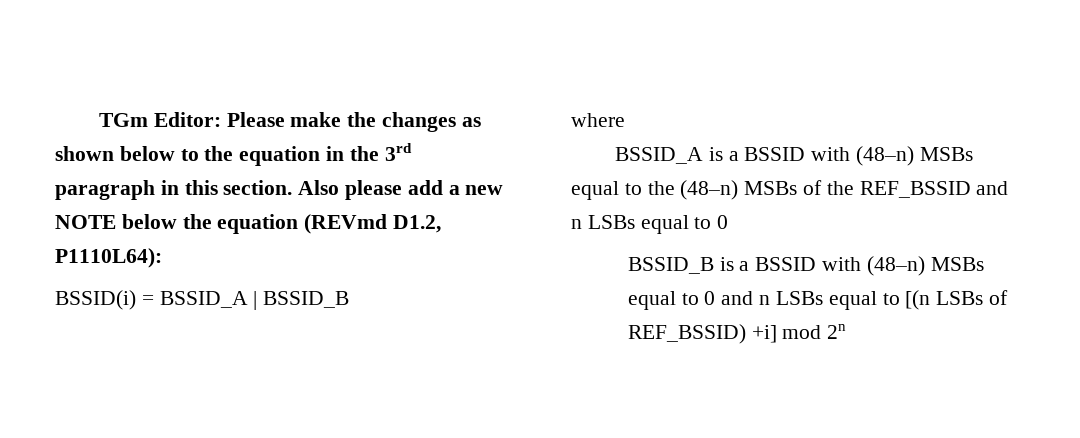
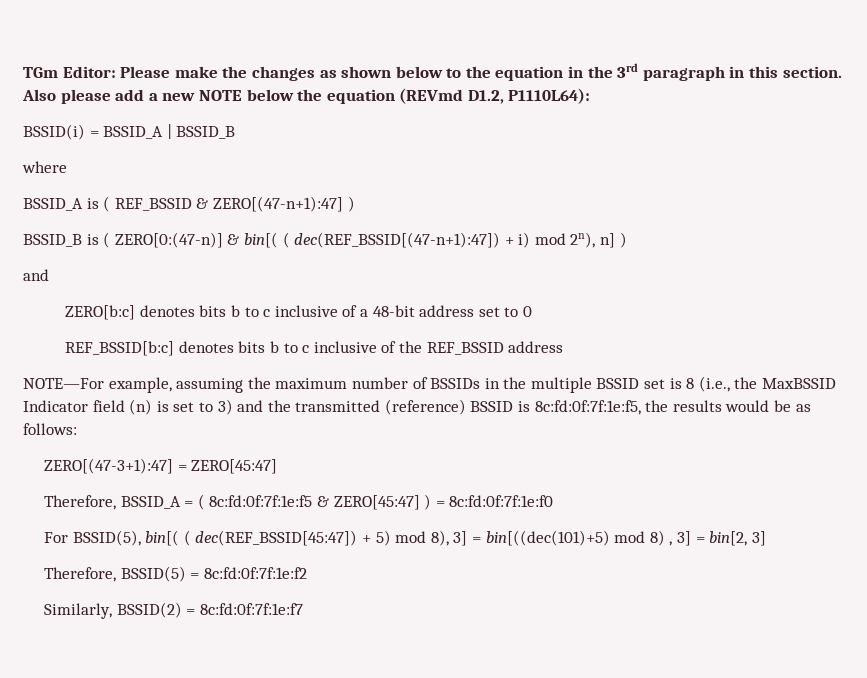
- BSSID_A is a BSSID with (48–n) MSBs equal to the (48–n) MSBs of the REF_BSSID and n LSBs equal to 0
- BSSID_B is a BSSID with (48–n) MSBs equal to 0 and n LSBs equal to [(n LSBs of REF_BSSID) +i] mod 2n
+ BSSID_A is ( REF_BSSID & ZERO[(47-n+1):47] )
+ BSSID_B is ( ZERO[0:(47-n)] & bin[( ( dec(REF_BSSID[(47-n+1):47]) + i) mod 2n), n] )
+ and
+ ZERO[b:c] denotes bits b to c inclusive of a 48-bit address set to 0
+ REF_BSSID[b:c] denotes bits b to c inclusive of the REF_BSSID address
+ NOTE—For example, assuming the maximum number of BSSIDs in the multiple BSSID set is 8 (i.e., the MaxBSSID Indicator field (n) is set to 3) and the transmitted (reference) BSSID is 8c:fd:0f:7f:1e:f5, the results would be as follows:
+ ZERO[(47-3+1):47] = ZERO[45:47]
+ Therefore, BSSID_A = ( 8c:fd:0f:7f:1e:f5 & ZERO[45:47] ) = 8c:fd:0f:7f:1e:f0
+ For BSSID(5), bin[( ( dec(REF_BSSID[45:47]) + 5) mod 8), 3] = bin[((dec(101)+5) mod 8) , 3] = bin[2, 3]
+ Therefore, BSSID(5) = 8c:fd:0f:7f:1e:f2
+ Similarly, BSSID(2) = 8c:fd:0f:7f:1e:f7

